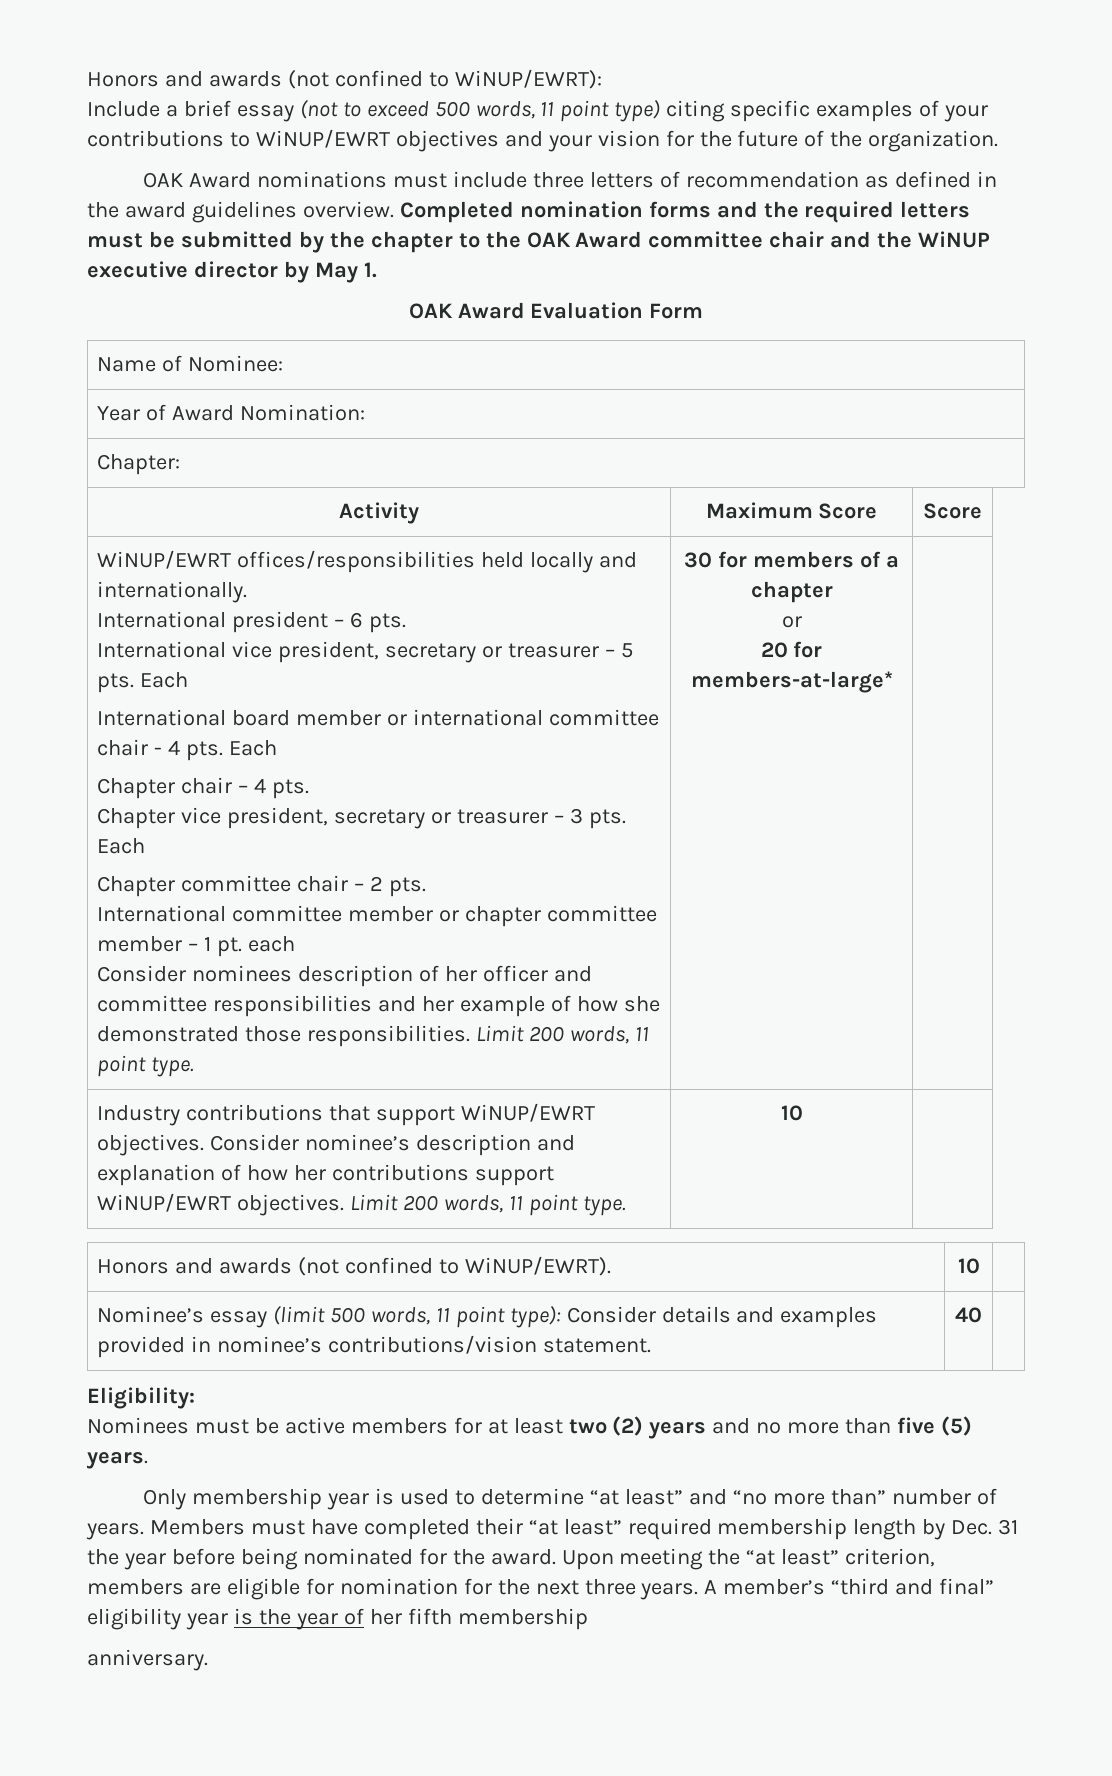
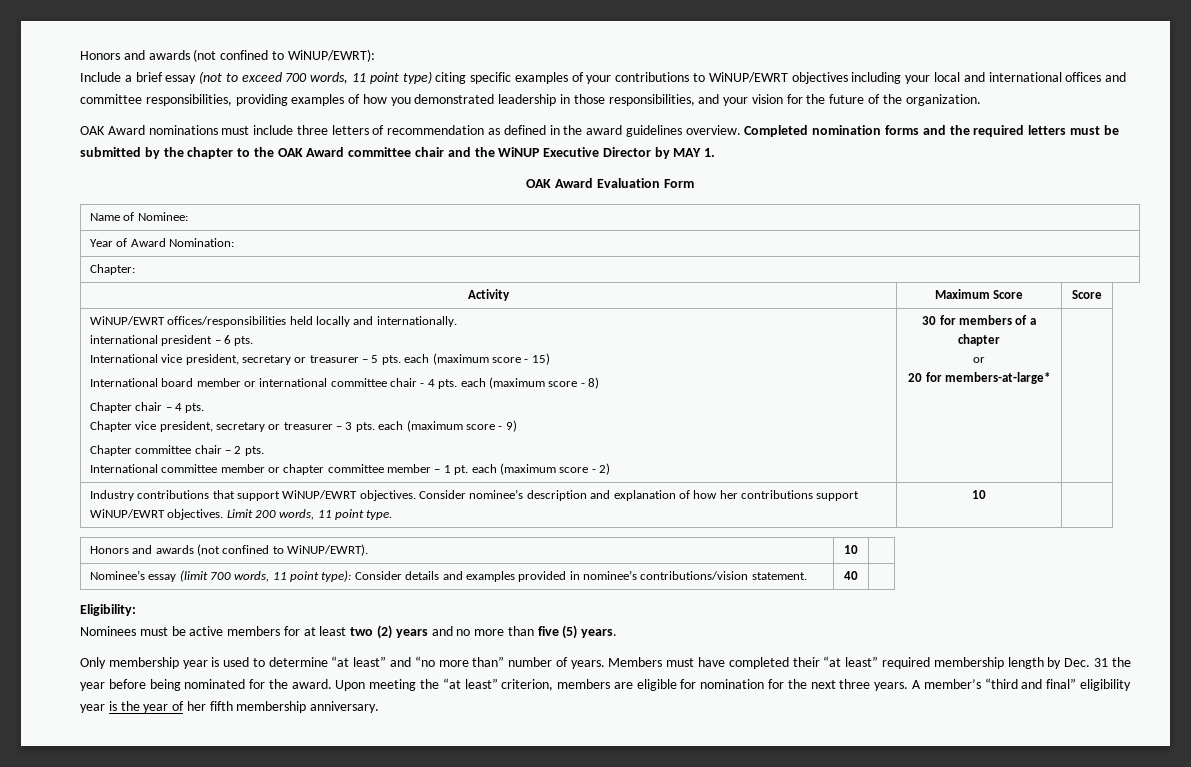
- Include a brief essay (not to exceed 500 words, 11 point type) citing specific examples of your contributions to WiNUP/EWRT objectives and your vision for the future of the organization.
+ Include a brief essay (not to exceed 700 words, 11 point type) citing specific examples of your contributions to WiNUP/EWRT objectives including your local and international offices and committee responsibilities, providing examples of how you demonstrated leadership in those responsibilities, and your vision for the future of the organization.
- Completed nomination forms and the required letters must be submitted by the chapter to the OAK Award committee chair and the WiNUP executive director by May 1.
+ Completed nomination forms and the required letters must be submitted by the chapter to the OAK Award committee chair and the WiNUP Executive Director by MAY 1.
- International president – 6 pts.
+ international president – 6 pts.
- International vice president, secretary or treasurer – 5 pts. Each
+ International vice president, secretary or treasurer – 5 pts. each (maximum score - 15)
- International board member or international committee chair - 4 pts. Each
+ International board member or international committee chair - 4 pts. each (maximum score - 8)
- Chapter vice president, secretary or treasurer – 3 pts. Each
+ Chapter vice president, secretary or treasurer – 3 pts. each (maximum score - 9)
- International committee member or chapter committee member – 1 pt. each
- Consider nominees description of her officer and committee responsibilities and her example of how she demonstrated those responsibilities. Limit 200 words, 11 point type.
+ International committee member or chapter committee member – 1 pt. each (maximum score - 2)
- Nominee’s essay (limit 500 words, 11 point type): Consider details and examples provided in nominee’s contributions/vision statement. | 40 |
+ Nominee’s essay (limit 700 words, 11 point type): Consider details and examples provided in nominee’s contributions/vision statement. | 40 |
- A member’s “third and final” eligibility year is the year of her fifth membership
- anniversary.
+ A member’s “third and final” eligibility year is the year of her fifth membership anniversary.

